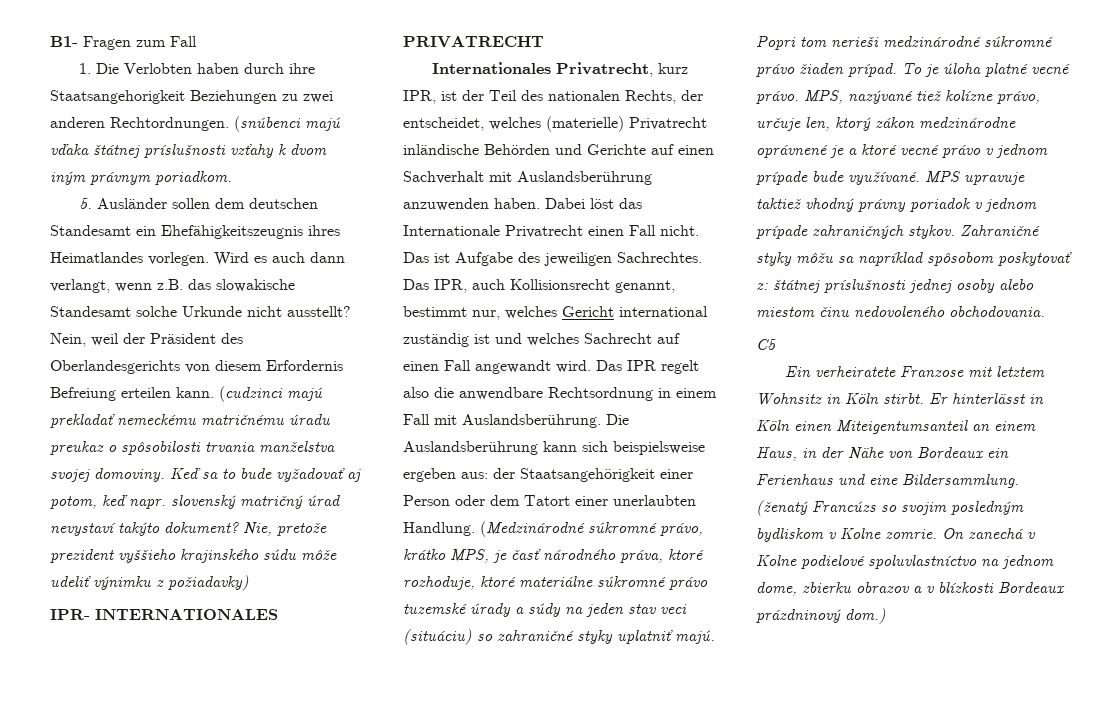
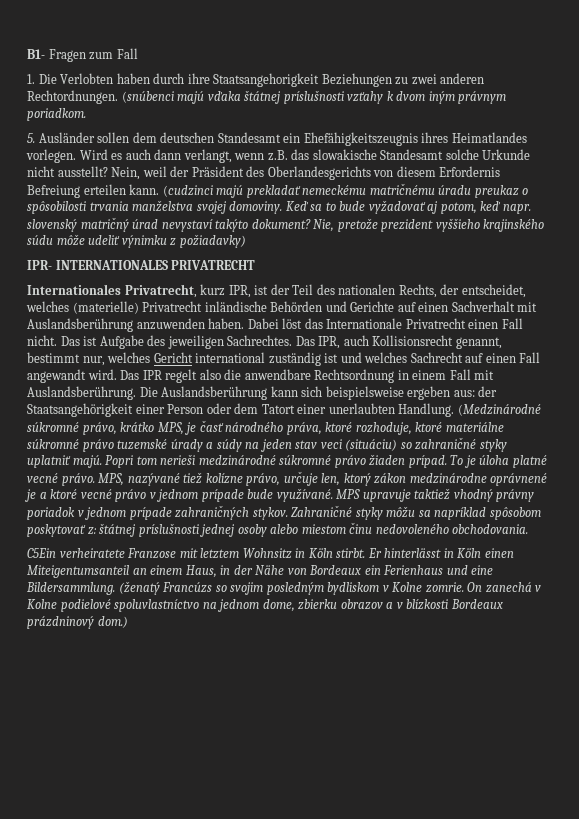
- C5
- Ein verheiratete Franzose mit letztem Wohnsitz in Köln stirbt.
+ C5Ein verheiratete Franzose mit letztem Wohnsitz in Köln stirbt.

